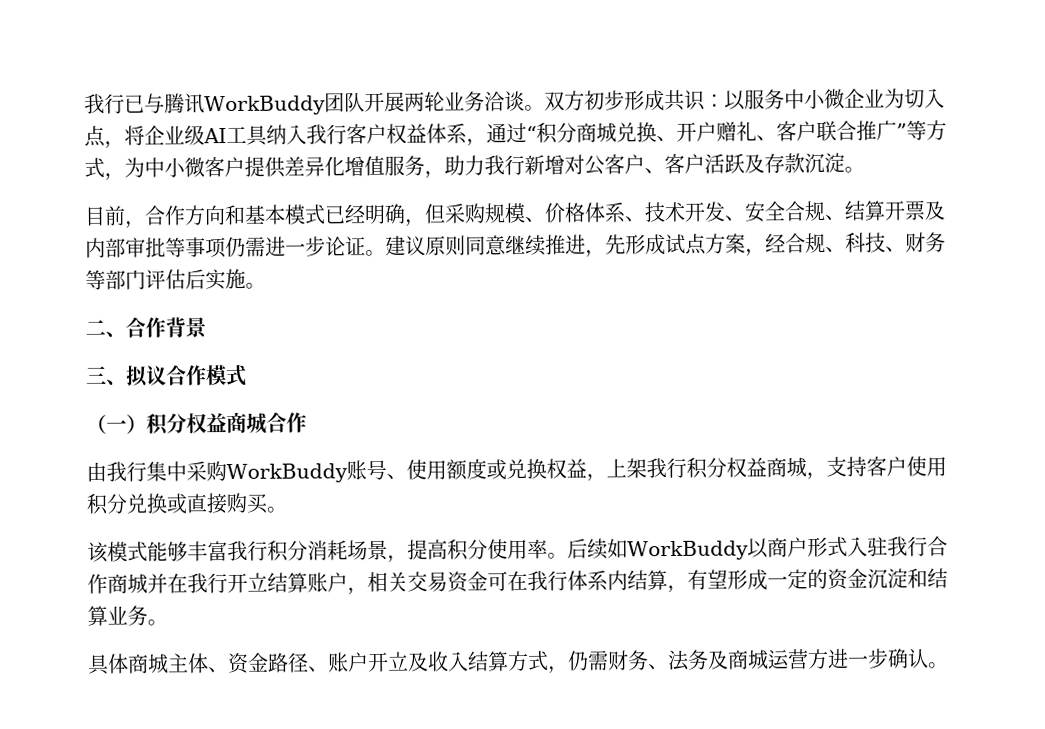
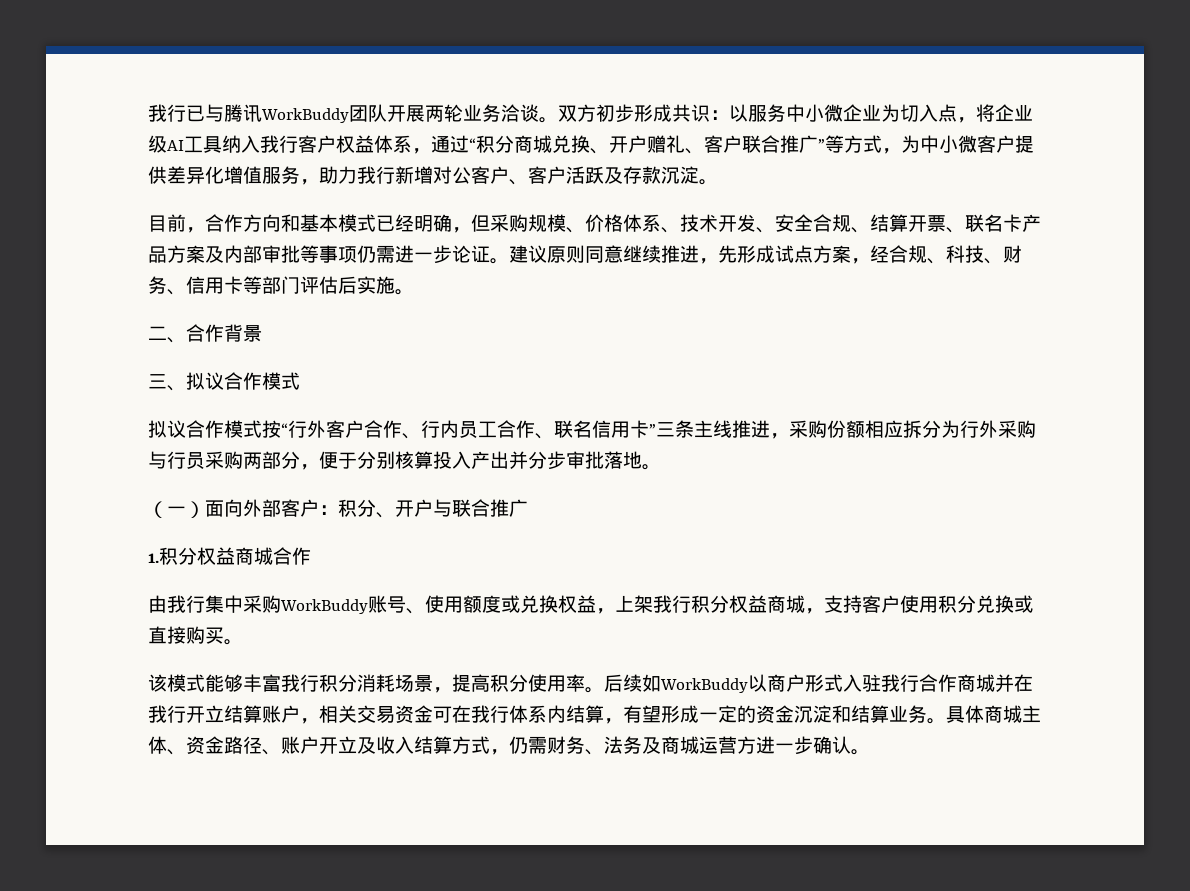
- 目前，合作方向和基本模式已经明确，但采购规模、价格体系、技术开发、安全合规、结算开票及内部审批等事项仍需进一步论证。
+ 目前，合作方向和基本模式已经明确，但采购规模、价格体系、技术开发、安全合规、结算开票、联名卡产品方案及内部审批等事项仍需进一步论证。
- 建议原则同意继续推进，先形成试点方案，经合规、科技、财务等部门评估后实施。
+ 建议原则同意继续推进，先形成试点方案，经合规、科技、财务、信用卡等部门评估后实施。
- （一）积分权益商城合作
+ 拟议合作模式按“行外客户合作、行内员工合作、联名信用卡”三条主线推进，采购份额相应拆分为行外采购与行员采购两部分，便于分别核算投入产出并分步审批落地。
+ （一）面向外部客户：积分、开户与联合推广
+ 1.积分权益商城合作
- 后续如WorkBuddy以商户形式入驻我行合作商城并在我行开立结算账户，相关交易资金可在我行体系内结算，有望形成一定的资金沉淀和结算业务。
- 具体商城主体、资金路径、账户开立及收入结算方式，仍需财务、法务及商城运营方进一步确认。
+ 后续如WorkBuddy以商户形式入驻我行合作商城并在我行开立结算账户，相关交易资金可在我行体系内结算，有望形成一定的资金沉淀和结算业务。具体商城主体、资金路径、账户开立及收入结算方式，仍需财务、法务及商城运营方进一步确认。

